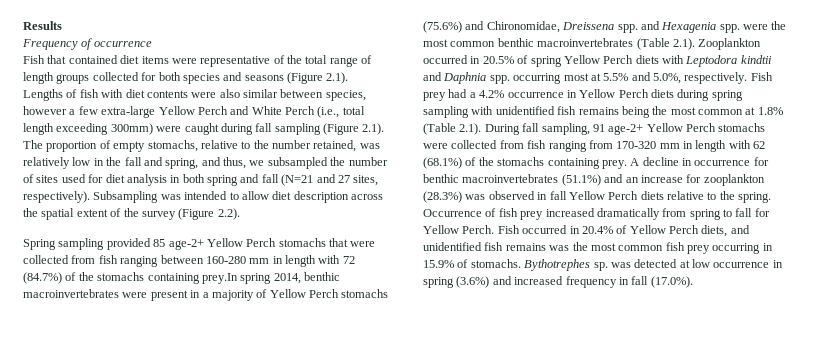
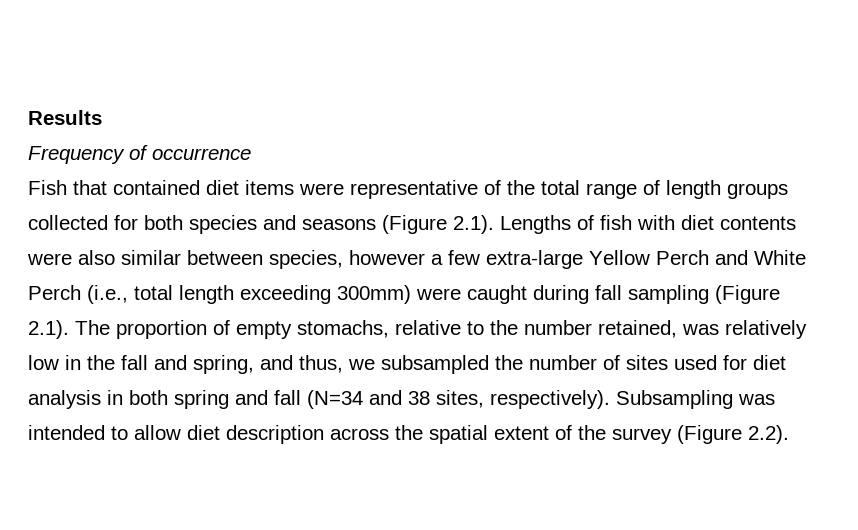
- Fish that contained diet items were representative of the total range of length groups collected for both species and seasons (Figure 2.1). Lengths of fish with diet contents were also similar between species, however a few extra-large Yellow Perch and White Perch (i.e., total length exceeding 300mm) were caught during fall sampling (Figure 2.1). The proportion of empty stomachs, relative to the number retained, was relatively low in the fall and spring, and thus, we subsampled the number of sites used for diet analysis in both spring and fall (N=21 and 27 sites, respectively).
+ Fish that contained diet items were representative of the total range of length groups collected for both species and seasons (Figure 2.1). Lengths of fish with diet contents were also similar between species, however a few extra-large Yellow Perch and White Perch (i.e., total length exceeding 300mm) were caught during fall sampling (Figure 2.1). The proportion of empty stomachs, relative to the number retained, was relatively low in the fall and spring, and thus, we subsampled the number of sites used for diet analysis in both spring and fall (N=34 and 38 sites, respectively).
- Spring sampling provided 85 age-2+ Yellow Perch stomachs that were collected from fish ranging between 160-280 mm in length with 72 (84.7%) of the stomachs containing prey.In spring 2014, benthic macroinvertebrates were present in a majority of Yellow Perch stomachs (75.6%) and Chironomidae, Dreissena spp. and Hexagenia spp. were the most common benthic macroinvertebrates (Table 2.1). Zooplankton occurred in 20.5% of spring Yellow Perch diets with Leptodora kindtii and Daphnia spp. occurring most at 5.5% and 5.0%, respectively. Fish prey had a 4.2% occurrence in Yellow Perch diets during spring sampling with unidentified fish remains being the most common at 1.8% (Table 2.1). During fall sampling, 91 age-2+ Yellow Perch stomachs were collected from fish ranging from 170-320 mm in length with 62 (68.1%) of the stomachs containing prey. A decline in occurrence for benthic macroinvertebrates (51.1%) and an increase for zooplankton (28.3%) was observed in fall Yellow Perch diets relative to the spring. Occurrence of fish prey increased dramatically from spring to fall for Yellow Perch. Fish occurred in 20.4% of Yellow Perch diets, and unidentified fish remains was the most common fish prey occurring in 15.9% of stomachs. Bythotrephes sp. was detected at low occurrence in spring (3.6%) and increased frequency in fall (17.0%).

